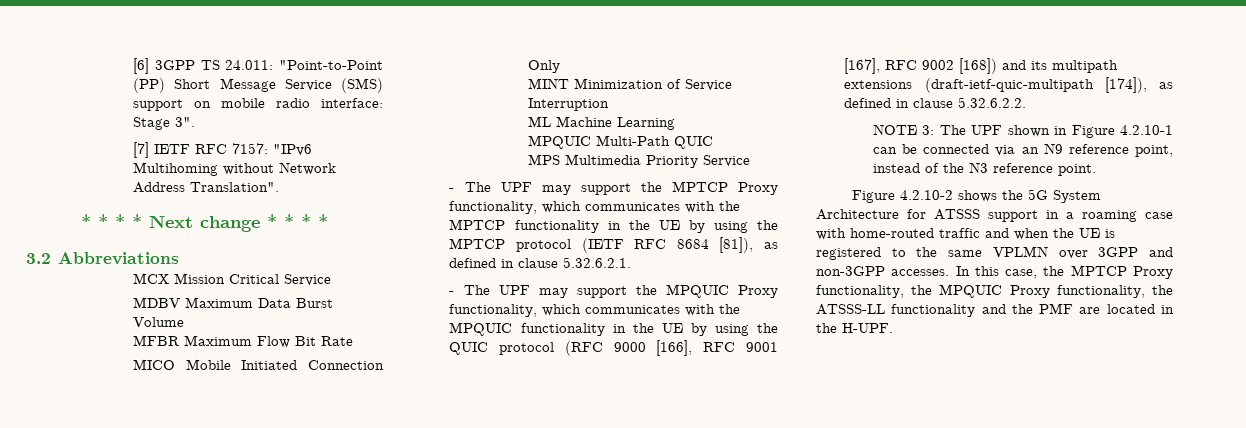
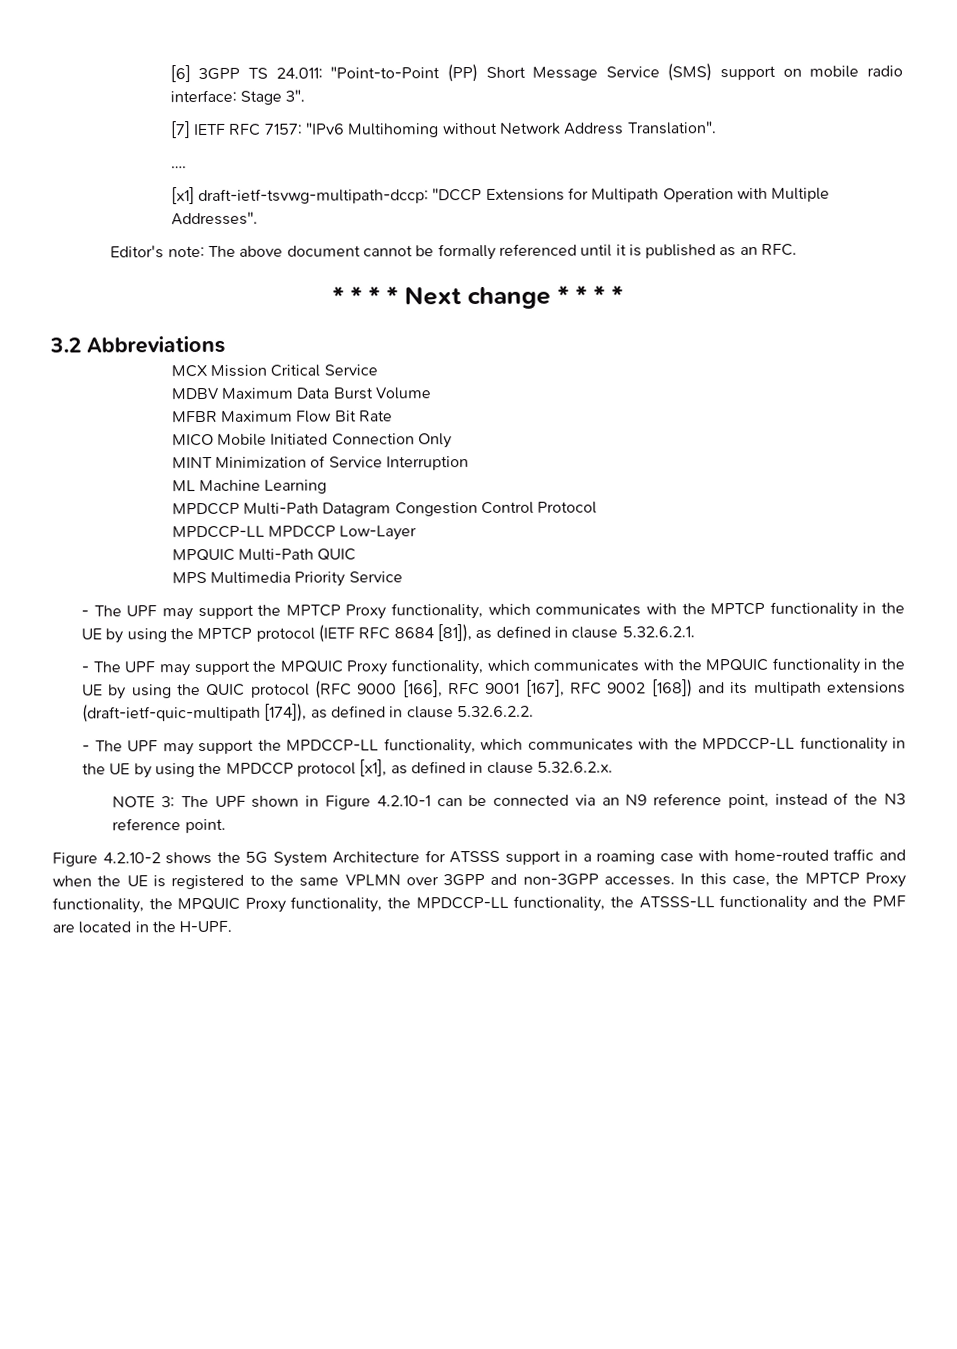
+ ….
+ [x1] draft-ietf-tsvwg-multipath-dccp: "DCCP Extensions for Multipath Operation with Multiple Addresses".
+ Editor's note: The above document cannot be formally referenced until it is published as an RFC.
+ MPDCCP Multi-Path Datagram Congestion Control Protocol
+ MPDCCP-LL MPDCCP Low-Layer
+ - The UPF may support the MPDCCP-LL functionality, which communicates with the MPDCCP-LL functionality in the UE by using the MPDCCP protocol [x1], as defined in clause 5.32.6.2.x.
- In this case, the MPTCP Proxy functionality, the MPQUIC Proxy functionality, the ATSSS-LL functionality and the PMF are located in the H-UPF.
+ In this case, the MPTCP Proxy functionality, the MPQUIC Proxy functionality, the MPDCCP-LL functionality, the ATSSS-LL functionality and the PMF are located in the H-UPF.

